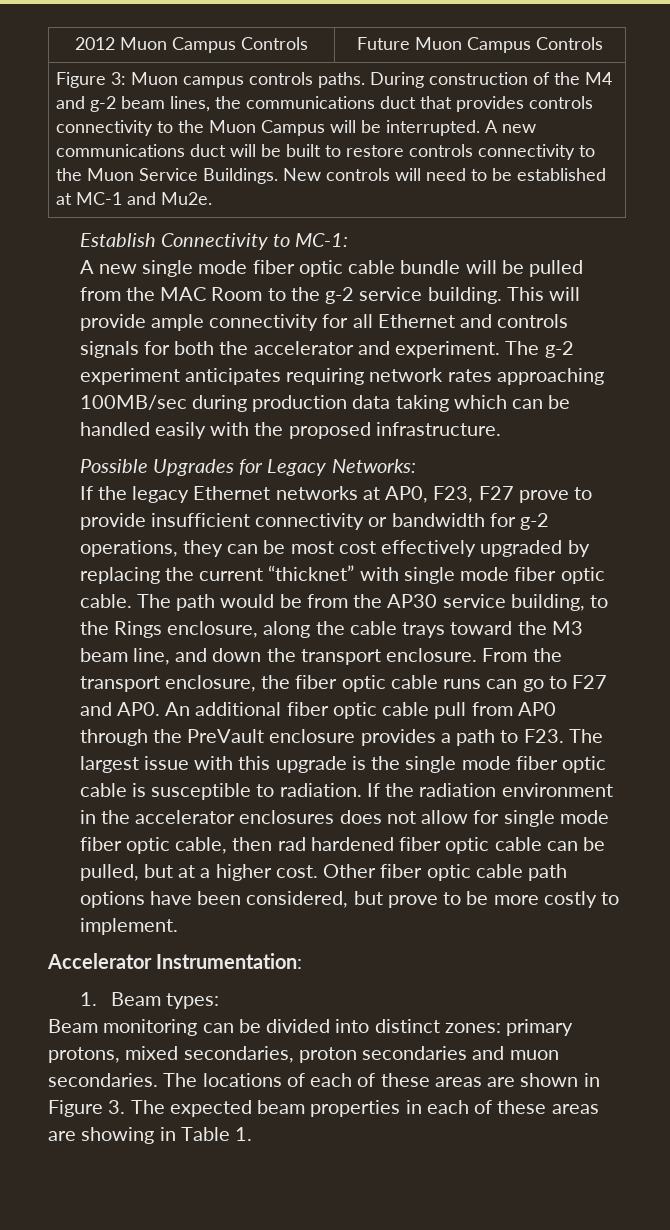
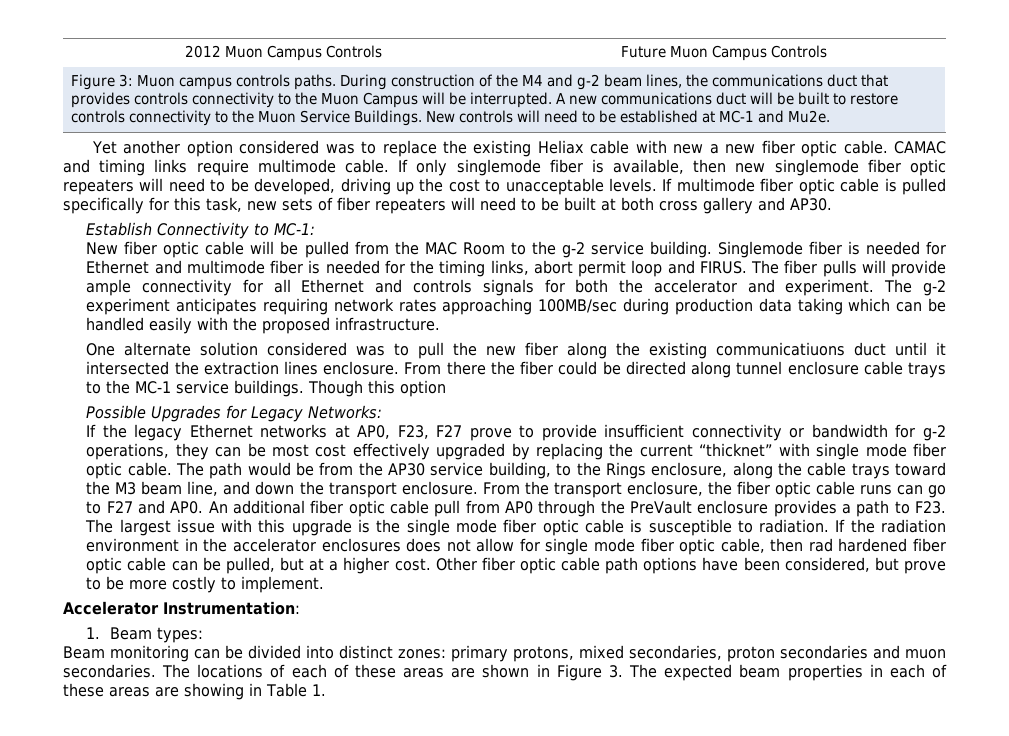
+ Yet another option considered was to replace the existing Heliax cable with new a new fiber optic cable. CAMAC and timing links require multimode cable. If only singlemode fiber is available, then new singlemode fiber optic repeaters will need to be developed, driving up the cost to unacceptable levels. If multimode fiber optic cable is pulled specifically for this task, new sets of fiber repeaters will need to be built at both cross gallery and AP30.
- A new single mode fiber optic cable bundle will be pulled from the MAC Room to the g-2 service building.
+ New fiber optic cable will be pulled from the MAC Room to the g-2 service building.
- This will provide ample connectivity for all Ethernet and controls signals for both the accelerator and experiment.
+ Singlemode fiber is needed for Ethernet and multimode fiber is needed for the timing links, abort permit loop and FIRUS. The fiber pulls will provide ample connectivity for all Ethernet and controls signals for both the accelerator and experiment.
+ One alternate solution considered was to pull the new fiber along the existing communicatiuons duct until it intersected the extraction lines enclosure. From there the fiber could be directed along tunnel enclosure cable trays to the MC-1 service buildings. Though this option

